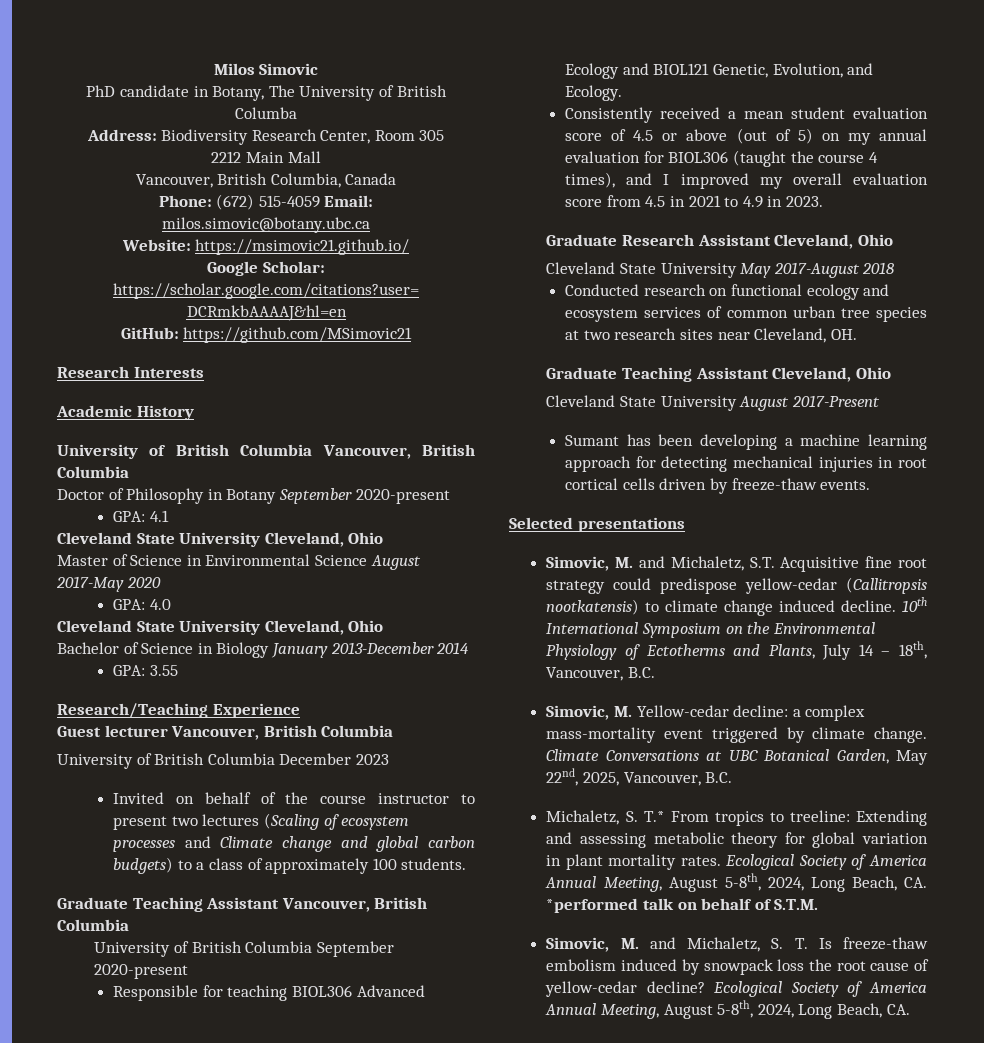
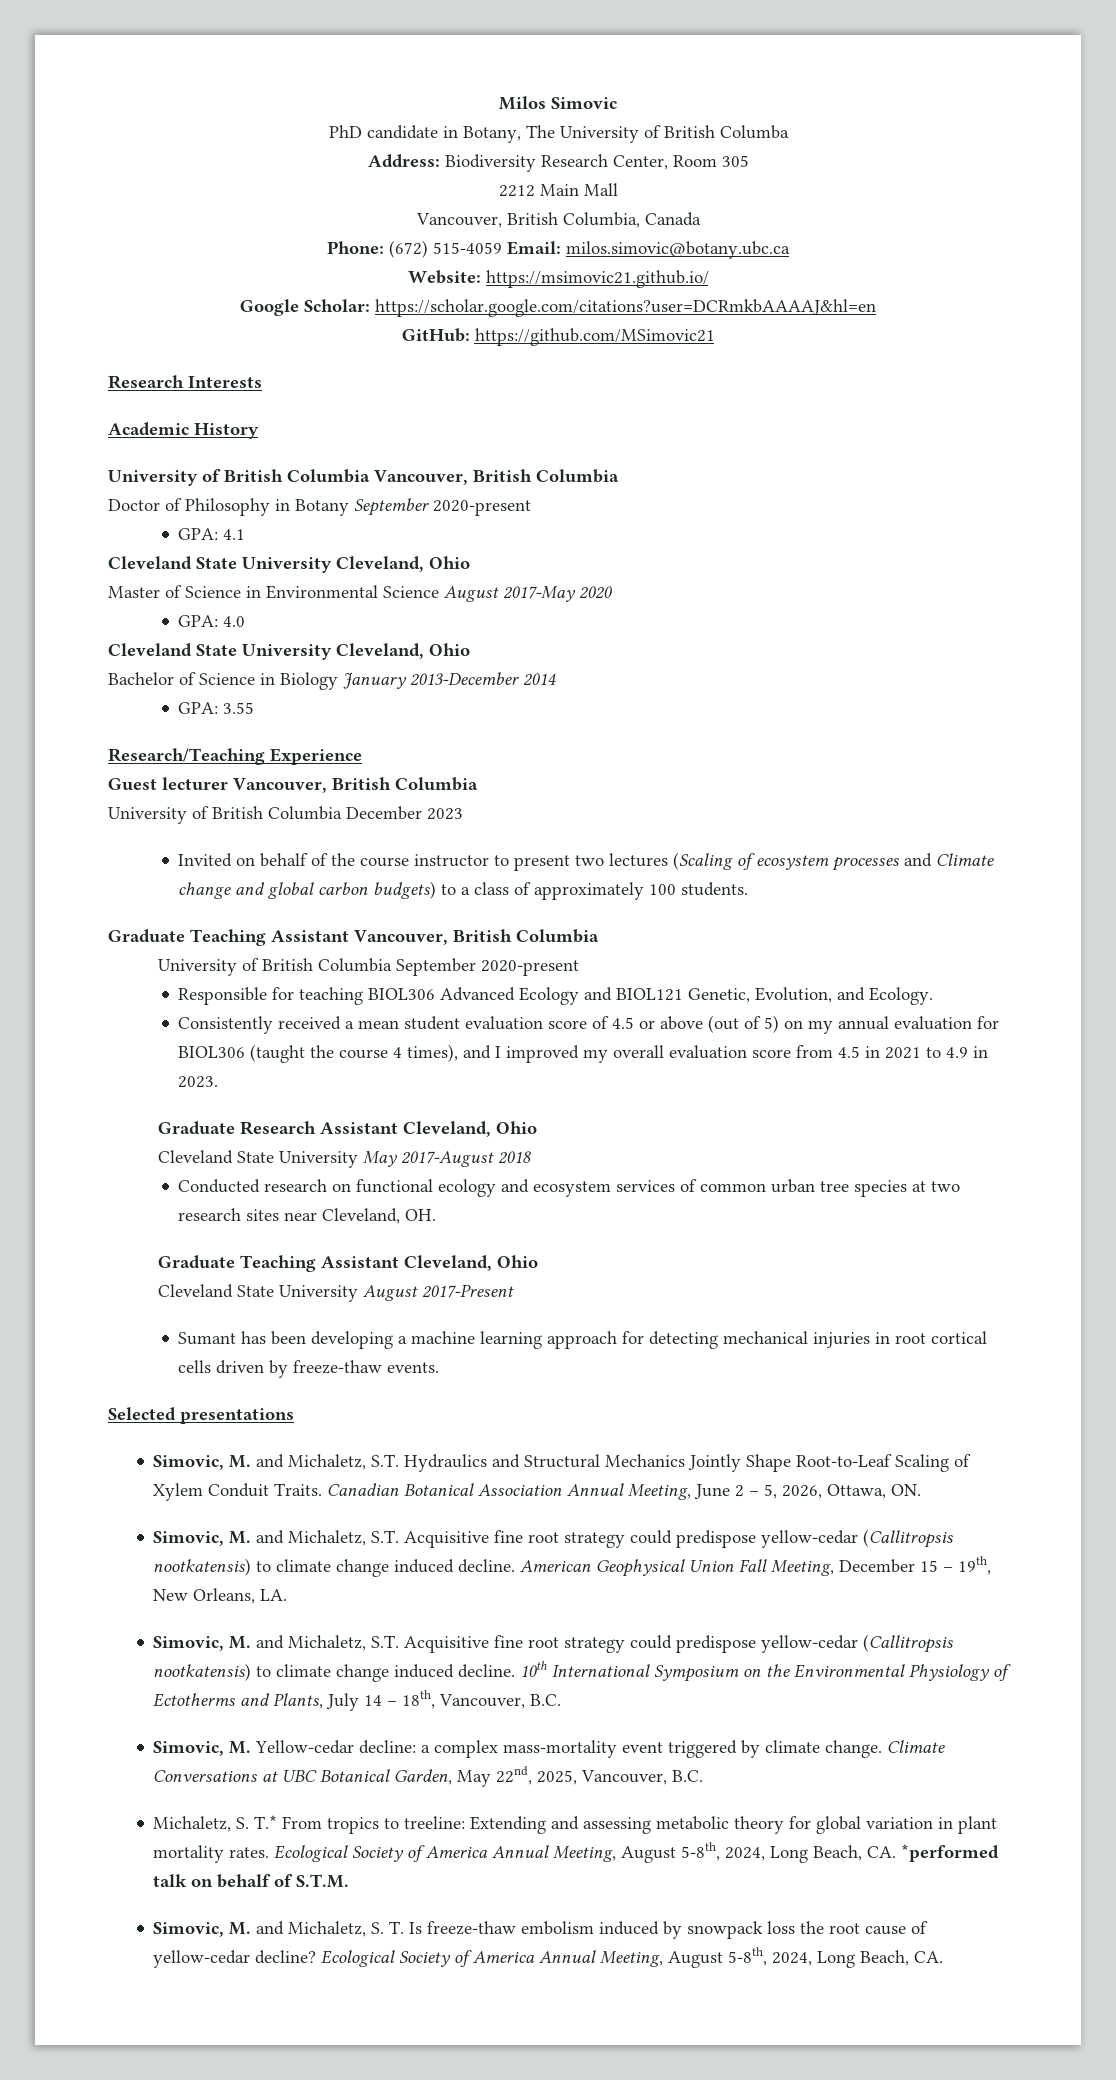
+ Simovic, M. and Michaletz, S.T. Hydraulics and Structural Mechanics Jointly Shape Root-to-Leaf Scaling of Xylem Conduit Traits. Canadian Botanical Association Annual Meeting, June 2 – 5, 2026, Ottawa, ON.
+ Simovic, M. and Michaletz, S.T. Acquisitive fine root strategy could predispose yellow-cedar (Callitropsis nootkatensis) to climate change induced decline. American Geophysical Union Fall Meeting, December 15 – 19th, New Orleans, LA.

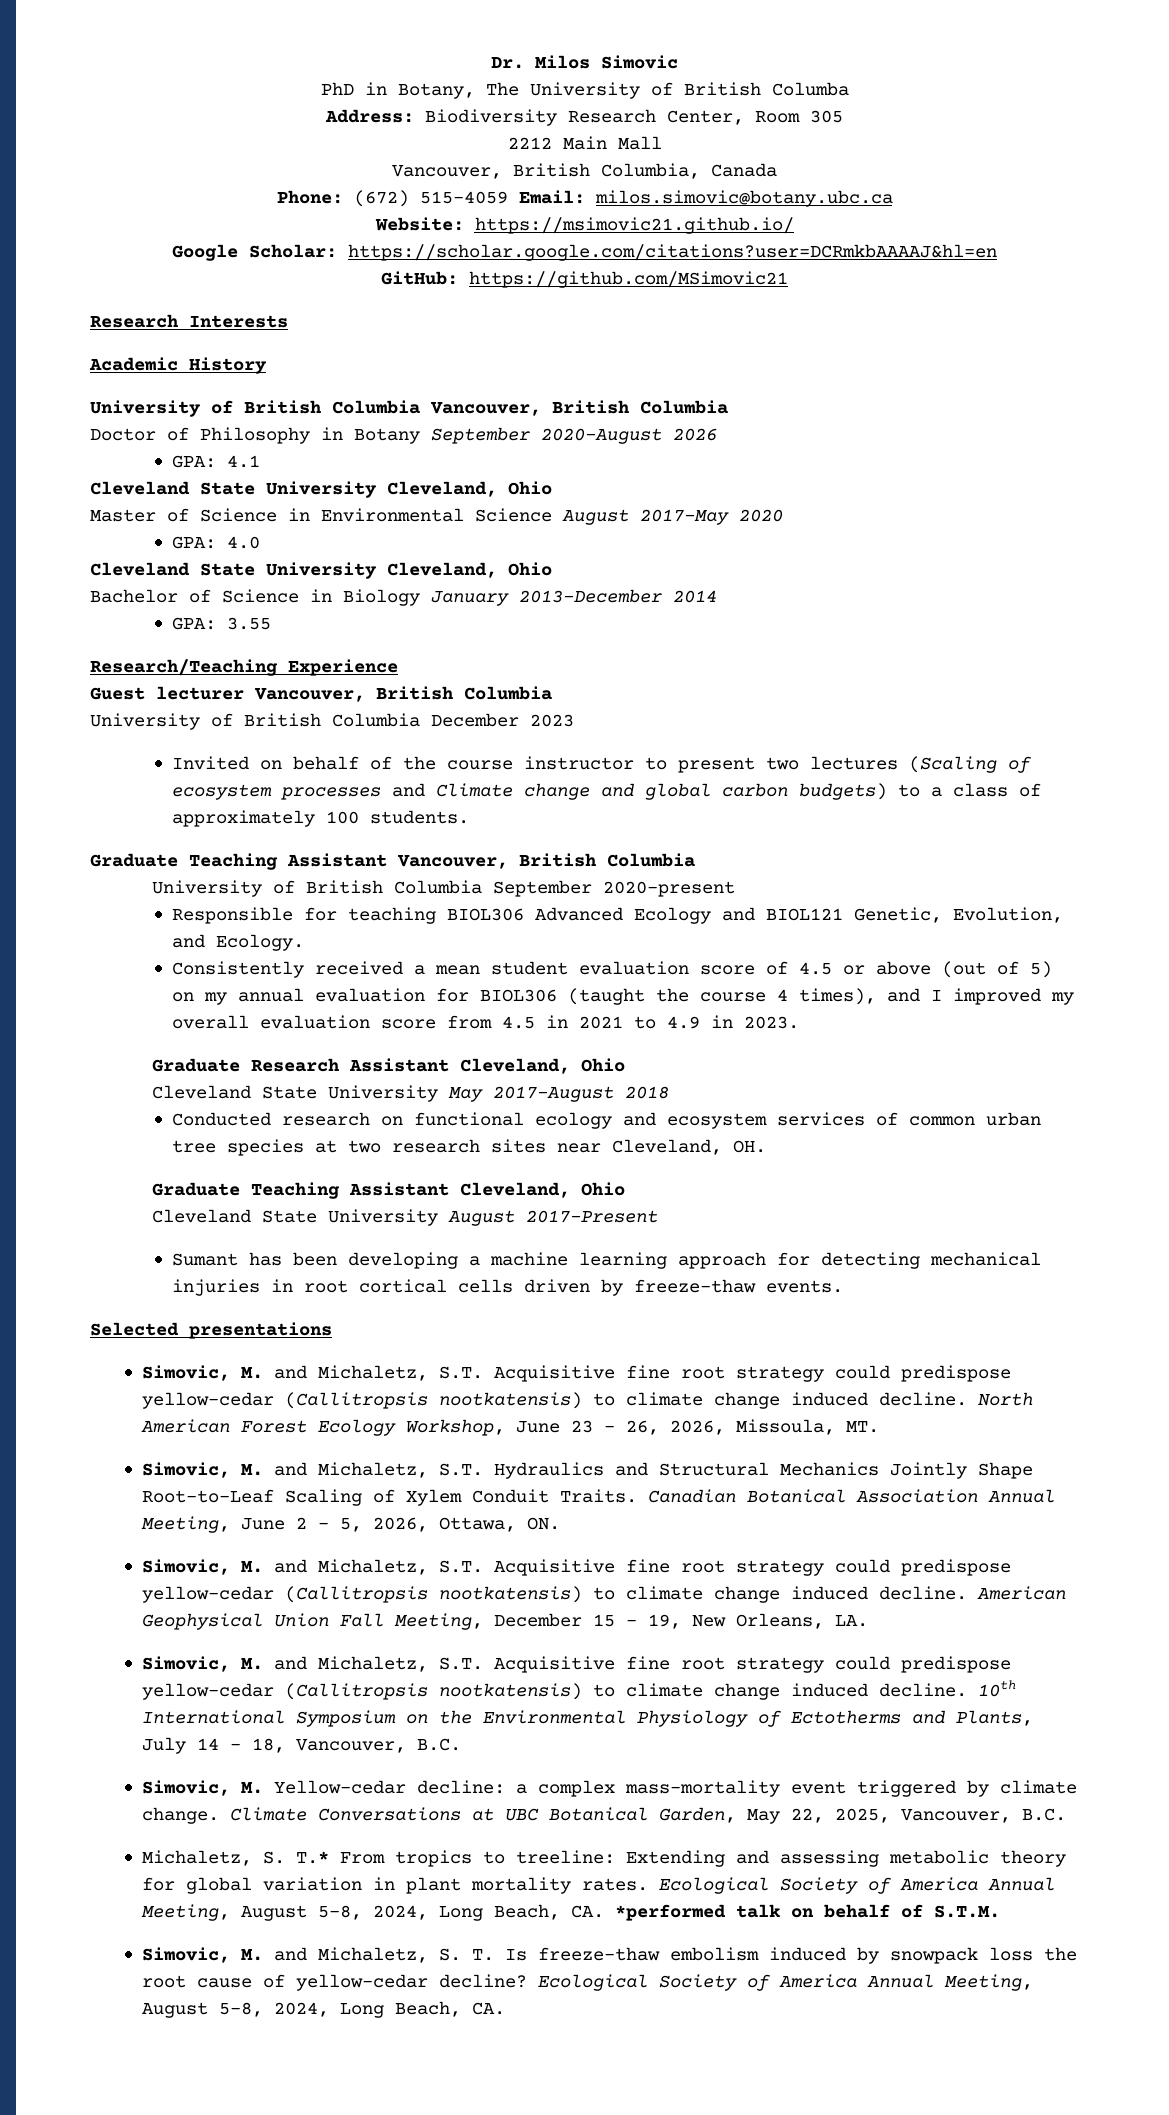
- Milos Simovic
+ Dr. Milos Simovic
- PhD candidate in Botany, The University of British Columba
+ PhD in Botany, The University of British Columba
- Doctor of Philosophy in Botany September 2020-present
+ Doctor of Philosophy in Botany September 2020-August 2026
+ Simovic, M. and Michaletz, S.T. Acquisitive fine root strategy could predispose yellow-cedar (Callitropsis nootkatensis) to climate change induced decline. North American Forest Ecology Workshop, June 23 – 26, 2026, Missoula, MT.
- American Geophysical Union Fall Meeting, December 15 – 19th, New Orleans, LA.
+ American Geophysical Union Fall Meeting, December 15 – 19, New Orleans, LA.
- 10th International Symposium on the Environmental Physiology of Ectotherms and Plants, July 14 – 18th, Vancouver, B.C.
+ 10th International Symposium on the Environmental Physiology of Ectotherms and Plants, July 14 – 18, Vancouver, B.C.
- Climate Conversations at UBC Botanical Garden, May 22nd, 2025, Vancouver, B.C.
+ Climate Conversations at UBC Botanical Garden, May 22, 2025, Vancouver, B.C.
- Ecological Society of America Annual Meeting, August 5-8th, 2024, Long Beach, CA. *performed talk on behalf of S.T.M.
+ Ecological Society of America Annual Meeting, August 5-8, 2024, Long Beach, CA. *performed talk on behalf of S.T.M.
- Simovic, M. and Michaletz, S. T. Is freeze-thaw embolism induced by snowpack loss the root cause of yellow-cedar decline? Ecological Society of America Annual Meeting, August 5-8th, 2024, Long Beach, CA.
+ Simovic, M. and Michaletz, S. T. Is freeze-thaw embolism induced by snowpack loss the root cause of yellow-cedar decline? Ecological Society of America Annual Meeting, August 5-8, 2024, Long Beach, CA.

